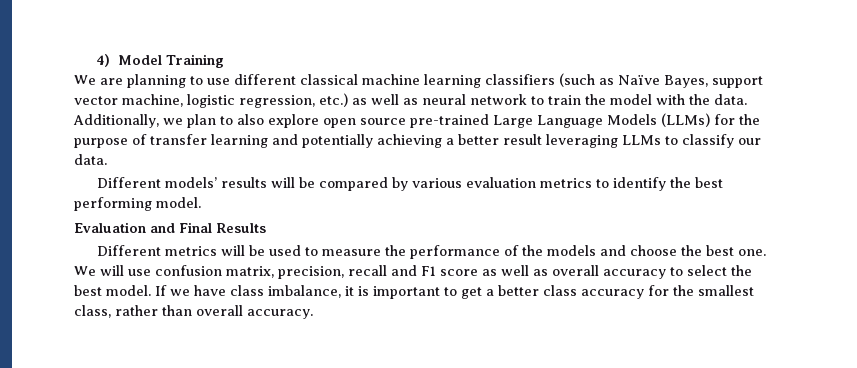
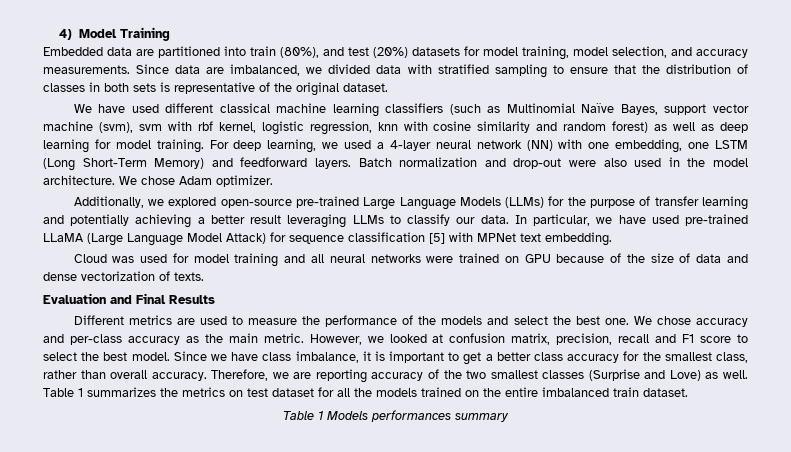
- We are planning to use different classical machine learning classifiers (such as Naïve Bayes, support vector machine, logistic regression, etc.) as well as neural network to train the model with the data. Additionally, we plan to also explore open source pre-trained Large Language Models (LLMs) for the purpose of transfer learning and potentially achieving a better result leveraging LLMs to classify our data.
- Different models’ results will be compared by various evaluation metrics to identify the best performing model.
+ Embedded data are partitioned into train (80%), and test (20%) datasets for model training, model selection, and accuracy measurements. Since data are imbalanced, we divided data with stratified sampling to ensure that the distribution of classes in both sets is representative of the original dataset.
+ We have used different classical machine learning classifiers (such as Multinomial Naïve Bayes, support vector machine (svm), svm with rbf kernel, logistic regression, knn with cosine similarity and random forest) as well as deep learning for model training. For deep learning, we used a 4-layer neural network (NN) with one embedding, one LSTM (Long Short-Term Memory) and feedforward layers. Batch normalization and drop-out were also used in the model architecture. We chose Adam optimizer.
+ Additionally, we explored open-source pre-trained Large Language Models (LLMs) for the purpose of transfer learning and potentially achieving a better result leveraging LLMs to classify our data. In particular, we have used pre-trained LLaMA (Large Language Model Attack) for sequence classification [5] with MPNet text embedding.
+ Cloud was used for model training and all neural networks were trained on GPU because of the size of data and dense vectorization of texts.
- Different metrics will be used to measure the performance of the models and choose the best one.
+ Different metrics are used to measure the performance of the models and select the best one.
- We will use confusion matrix, precision, recall and F1 score as well as overall accuracy to select the best model.
+ We chose accuracy and per-class accuracy as the main metric. However, we looked at confusion matrix, precision, recall and F1 score to select the best model.
- If we have class imbalance, it is important to get a better class accuracy for the smallest class, rather than overall accuracy.
+ Since we have class imbalance, it is important to get a better class accuracy for the smallest class, rather than overall accuracy.
+ Therefore, we are reporting accuracy of the two smallest classes (Surprise and Love) as well. Table 1 summarizes the metrics on test dataset for all the models trained on the entire imbalanced train dataset.
+ Table 1 Models performances summary

